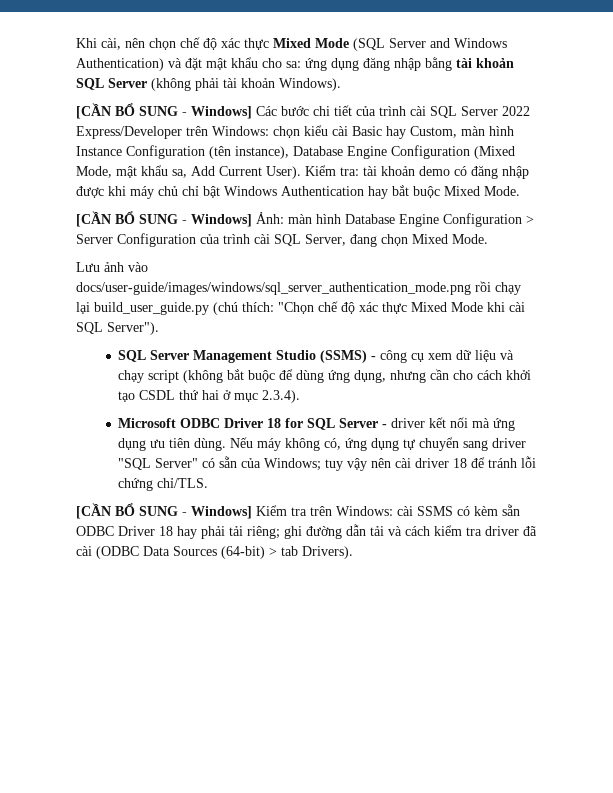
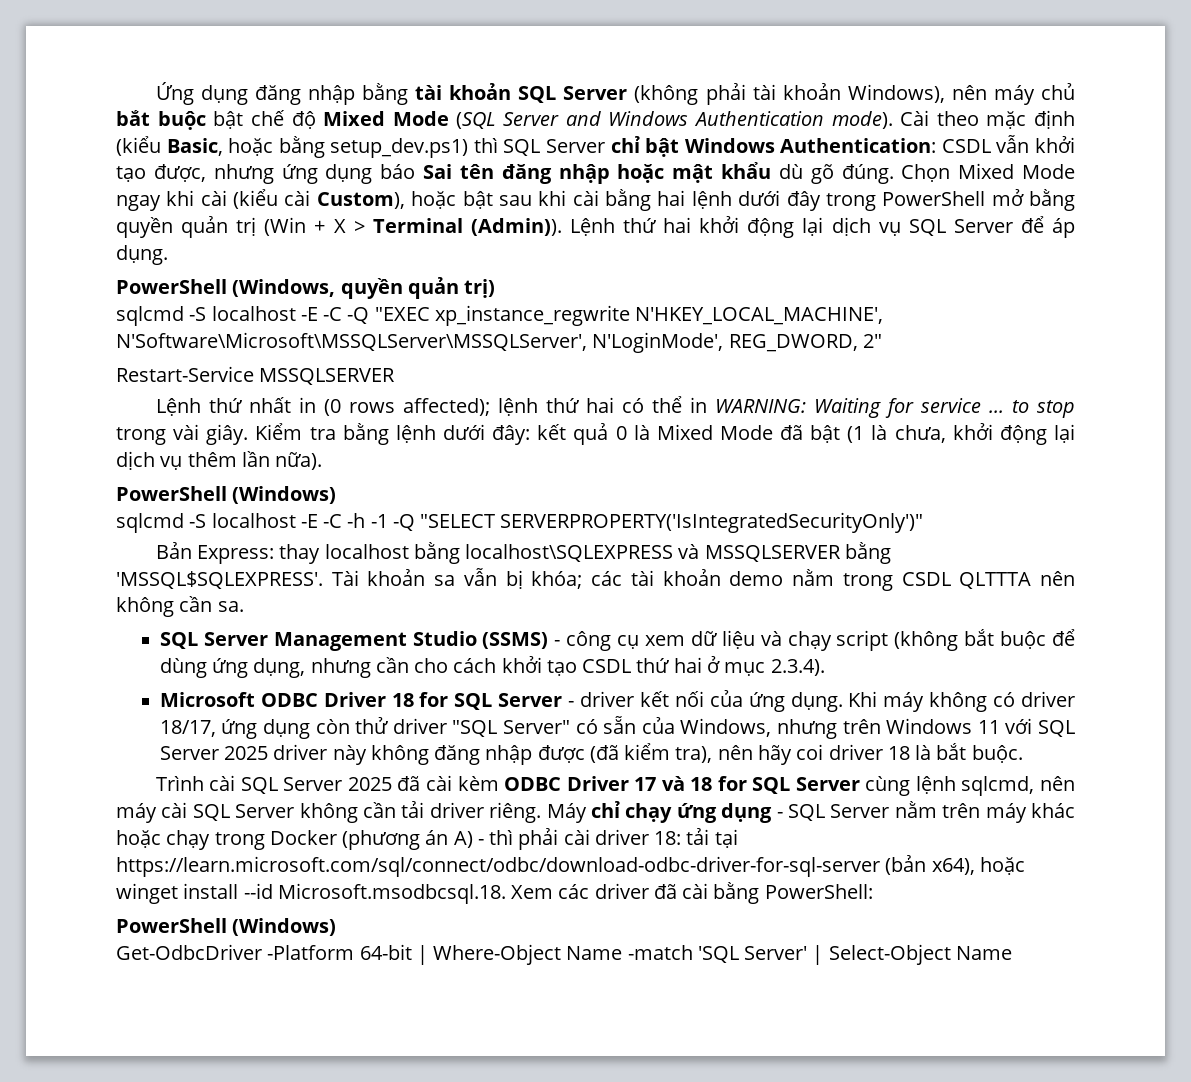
- Khi cài, nên chọn chế độ xác thực Mixed Mode (SQL Server and Windows Authentication) và đặt mật khẩu cho sa: ứng dụng đăng nhập bằng tài khoản SQL Server (không phải tài khoản Windows).
- [CẦN BỔ SUNG - Windows] Các bước chi tiết của trình cài SQL Server 2022 Express/Developer trên Windows: chọn kiểu cài Basic hay Custom, màn hình Instance Configuration (tên instance), Database Engine Configuration (Mixed Mode, mật khẩu sa, Add Current User). Kiểm tra: tài khoản demo có đăng nhập được khi máy chủ chỉ bật Windows Authentication hay bắt buộc Mixed Mode.
- [CẦN BỔ SUNG - Windows] Ảnh: màn hình Database Engine Configuration > Server Configuration của trình cài SQL Server, đang chọn Mixed Mode.
- Lưu ảnh vào docs/user-guide/images/windows/sql_server_authentication_mode.png rồi chạy lại build_user_guide.py (chú thích: "Chọn chế độ xác thực Mixed Mode khi cài SQL Server").
+ Ứng dụng đăng nhập bằng tài khoản SQL Server (không phải tài khoản Windows), nên máy chủ bắt buộc bật chế độ Mixed Mode (SQL Server and Windows Authentication mode). Cài theo mặc định (kiểu Basic, hoặc bằng setup_dev.ps1) thì SQL Server chỉ bật Windows Authentication: CSDL vẫn khởi tạo được, nhưng ứng dụng báo Sai tên đăng nhập hoặc mật khẩu dù gõ đúng. Chọn Mixed Mode ngay khi cài (kiểu cài Custom), hoặc bật sau khi cài bằng hai lệnh dưới đây trong PowerShell mở bằng quyền quản trị (Win + X > Terminal (Admin)). Lệnh thứ hai khởi động lại dịch vụ SQL Server để áp dụng.
+ PowerShell (Windows, quyền quản trị)
+ sqlcmd -S localhost -E -C -Q "EXEC xp_instance_regwrite N'HKEY_LOCAL_MACHINE', N'Software\Microsoft\MSSQLServer\MSSQLServer', N'LoginMode', REG_DWORD, 2"
+ Restart-Service MSSQLSERVER
+ Lệnh thứ nhất in (0 rows affected); lệnh thứ hai có thể in WARNING: Waiting for service ... to stop trong vài giây. Kiểm tra bằng lệnh dưới đây: kết quả 0 là Mixed Mode đã bật (1 là chưa, khởi động lại dịch vụ thêm lần nữa).
+ PowerShell (Windows)
+ sqlcmd -S localhost -E -C -h -1 -Q "SELECT SERVERPROPERTY('IsIntegratedSecurityOnly')"
+ Bản Express: thay localhost bằng localhost\SQLEXPRESS và MSSQLSERVER bằng 'MSSQL$SQLEXPRESS'. Tài khoản sa vẫn bị khóa; các tài khoản demo nằm trong CSDL QLTTTA nên không cần sa.
- Microsoft ODBC Driver 18 for SQL Server - driver kết nối mà ứng dụng ưu tiên dùng. Nếu máy không có, ứng dụng tự chuyển sang driver "SQL Server" có sẵn của Windows; tuy vậy nên cài driver 18 để tránh lỗi chứng chỉ/TLS.
- [CẦN BỔ SUNG - Windows] Kiểm tra trên Windows: cài SSMS có kèm sẵn ODBC Driver 18 hay phải tải riêng; ghi đường dẫn tải và cách kiểm tra driver đã cài (ODBC Data Sources (64-bit) > tab Drivers).
+ Microsoft ODBC Driver 18 for SQL Server - driver kết nối của ứng dụng. Khi máy không có driver 18/17, ứng dụng còn thử driver "SQL Server" có sẵn của Windows, nhưng trên Windows 11 với SQL Server 2025 driver này không đăng nhập được (đã kiểm tra), nên hãy coi driver 18 là bắt buộc.
+ Trình cài SQL Server 2025 đã cài kèm ODBC Driver 17 và 18 for SQL Server cùng lệnh sqlcmd, nên máy cài SQL Server không cần tải driver riêng. Máy chỉ chạy ứng dụng - SQL Server nằm trên máy khác hoặc chạy trong Docker (phương án A) - thì phải cài driver 18: tải tại https://learn.microsoft.com/sql/connect/odbc/download-odbc-driver-for-sql-server (bản x64), hoặc winget install --id Microsoft.msodbcsql.18. Xem các driver đã cài bằng PowerShell:
+ PowerShell (Windows)
+ Get-OdbcDriver -Platform 64-bit | Where-Object Name -match 'SQL Server' | Select-Object Name

